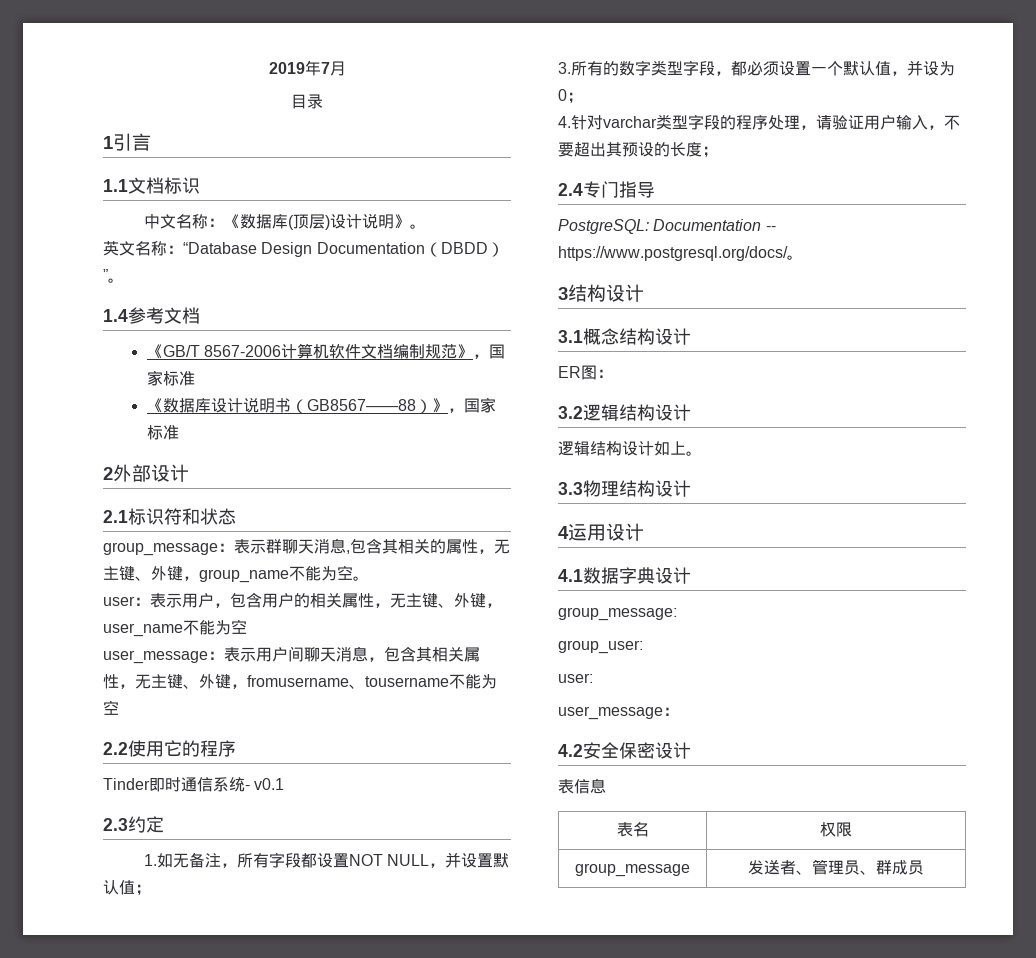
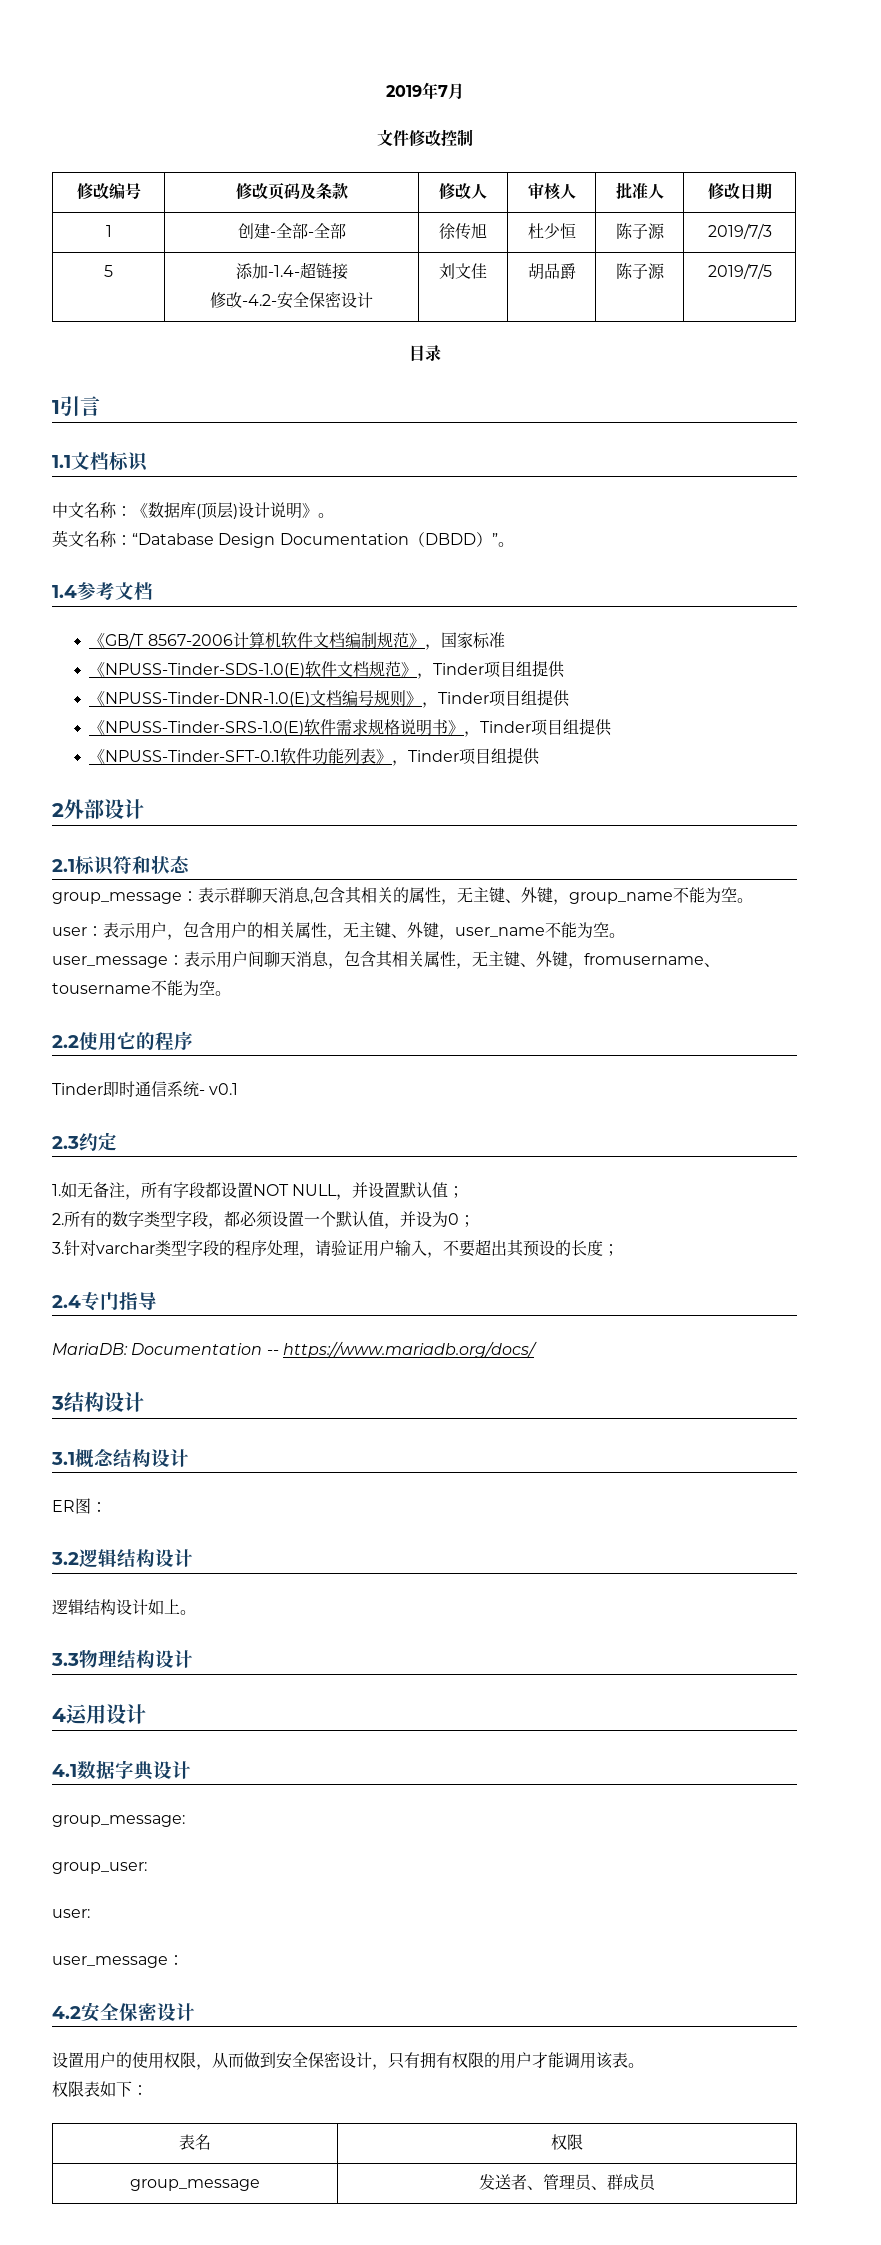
+ 文件修改控制
+ 修改编号 | 修改页码及条款 | 修改人 | 审核人 | 批准人 | 修改日期
+ 1 | 创建-全部-全部 | 徐传旭 | 杜少恒 | 陈子源 | 2019/7/3
+ 5 | 添加-1.4-超链接
+ 修改-4.2-安全保密设计 | 刘文佳 | 胡品爵 | 陈子源 | 2019/7/5
- 《数据库设计说明书（GB8567——88）》，国家标准
+ 《NPUSS-Tinder-SDS-1.0(E)软件文档规范》，Tinder项目组提供
+ 《NPUSS-Tinder-DNR-1.0(E)文档编号规则》，Tinder项目组提供
+ 《NPUSS-Tinder-SRS-1.0(E)软件需求规格说明书》，Tinder项目组提供
+ 《NPUSS-Tinder-SFT-0.1软件功能列表》，Tinder项目组提供
- user：表示用户，包含用户的相关属性，无主键、外键，user_name不能为空
+ user：表示用户，包含用户的相关属性，无主键、外键，user_name不能为空。
- user_message：表示用户间聊天消息，包含其相关属性，无主键、外键，fromusername、tousername不能为空
+ user_message：表示用户间聊天消息，包含其相关属性，无主键、外键，fromusername、tousername不能为空。
- 3.所有的数字类型字段，都必须设置一个默认值，并设为0；
+ 2.所有的数字类型字段，都必须设置一个默认值，并设为0；
- 4.针对varchar类型字段的程序处理，请验证用户输入，不要超出其预设的长度；
+ 3.针对varchar类型字段的程序处理，请验证用户输入，不要超出其预设的长度；
- PostgreSQL: Documentation -- https://www.postgresql.org/docs/。
+ MariaDB: Documentation -- https://www.mariadb.org/docs/
- 表信息
+ 设置用户的使用权限，从而做到安全保密设计，只有拥有权限的用户才能调用该表。
+ 权限表如下：

